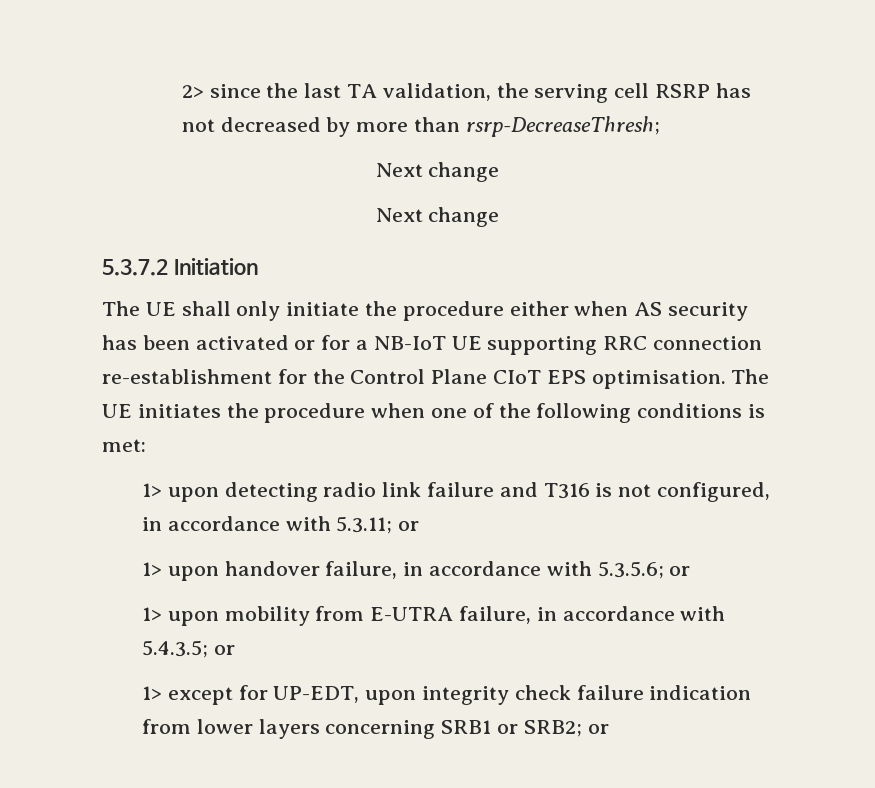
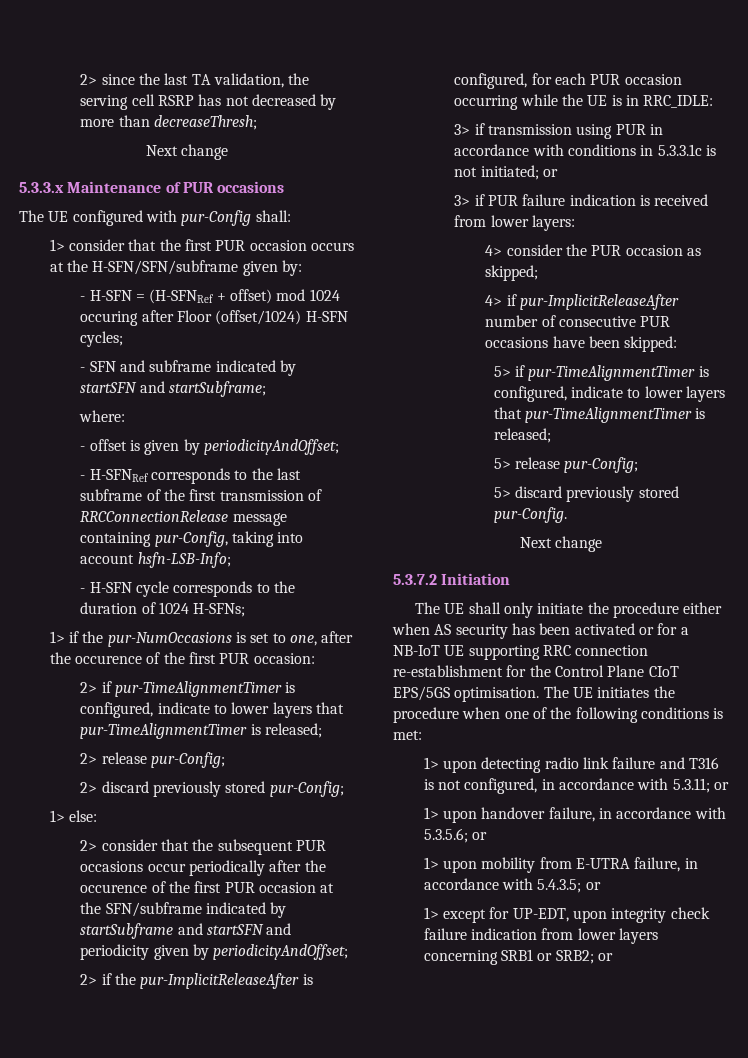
- 2> since the last TA validation, the serving cell RSRP has not decreased by more than rsrp-DecreaseThresh;
+ 2> since the last TA validation, the serving cell RSRP has not decreased by more than decreaseThresh;
  Next change
+ 5.3.3.x Maintenance of PUR occasions
+ The UE configured with pur-Config shall:
+ 1> consider that the first PUR occasion occurs at the H-SFN/SFN/subframe given by:
+ - H-SFN = (H-SFNRef + offset) mod 1024 occuring after Floor (offset/1024) H-SFN cycles;
+ - SFN and subframe indicated by startSFN and startSubframe;
+ where:
+ - offset is given by periodicityAndOffset;
+ - H-SFNRef corresponds to the last subframe of the first transmission of RRCConnectionRelease message containing pur-Config, taking into account hsfn-LSB-Info;
+ - H-SFN cycle corresponds to the duration of 1024 H-SFNs;
+ 1> if the pur-NumOccasions is set to one, after the occurence of the first PUR occasion:
+ 2> if pur-TimeAlignmentTimer is configured, indicate to lower layers that pur-TimeAlignmentTimer is released;
+ 2> release pur-Config;
+ 2> discard previously stored pur-Config;
+ 1> else:
+ 2> consider that the subsequent PUR occasions occur periodically after the occurence of the first PUR occasion at the SFN/subframe indicated by startSubframe and startSFN and periodicity given by periodicityAndOffset;
+ 2> if the pur-ImplicitReleaseAfter is configured, for each PUR occasion occurring while the UE is in RRC_IDLE:
+ 3> if transmission using PUR in accordance with conditions in 5.3.3.1c is not initiated; or
+ 3> if PUR failure indication is received from lower layers:
+ 4> consider the PUR occasion as skipped;
+ 4> if pur-ImplicitReleaseAfter number of consecutive PUR occasions have been skipped:
+ 5> if pur-TimeAlignmentTimer is configured, indicate to lower layers that pur-TimeAlignmentTimer is released;
+ 5> release pur-Config;
+ 5> discard previously stored pur-Config.
- The UE shall only initiate the procedure either when AS security has been activated or for a NB-IoT UE supporting RRC connection re-establishment for the Control Plane CIoT EPS optimisation.
+ The UE shall only initiate the procedure either when AS security has been activated or for a NB-IoT UE supporting RRC connection re-establishment for the Control Plane CIoT EPS/5GS optimisation.

